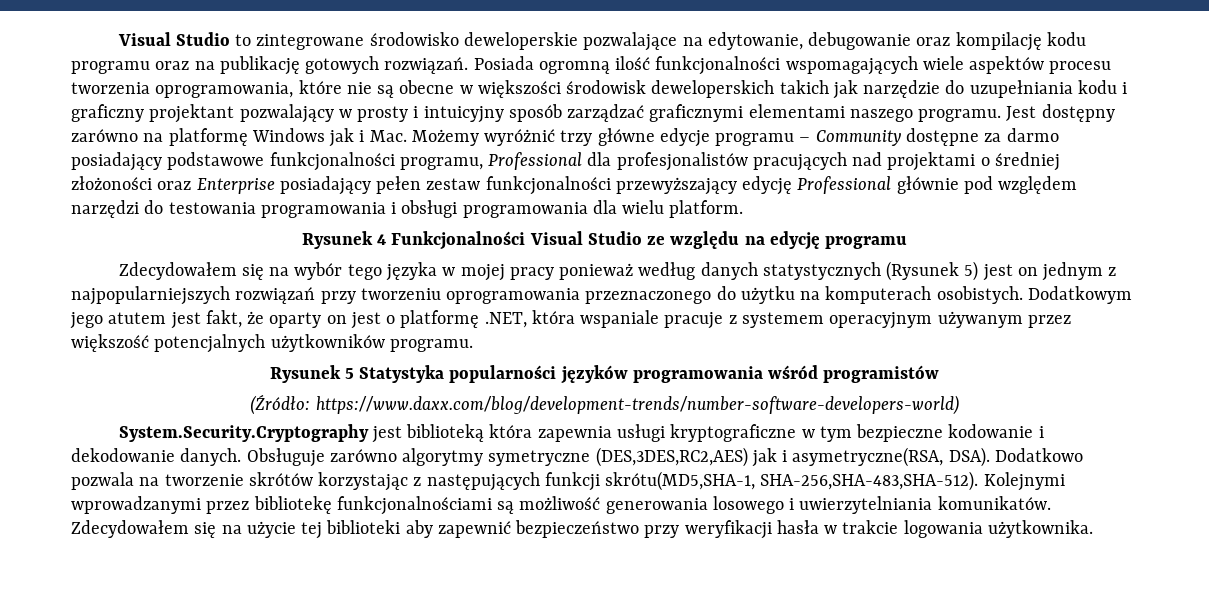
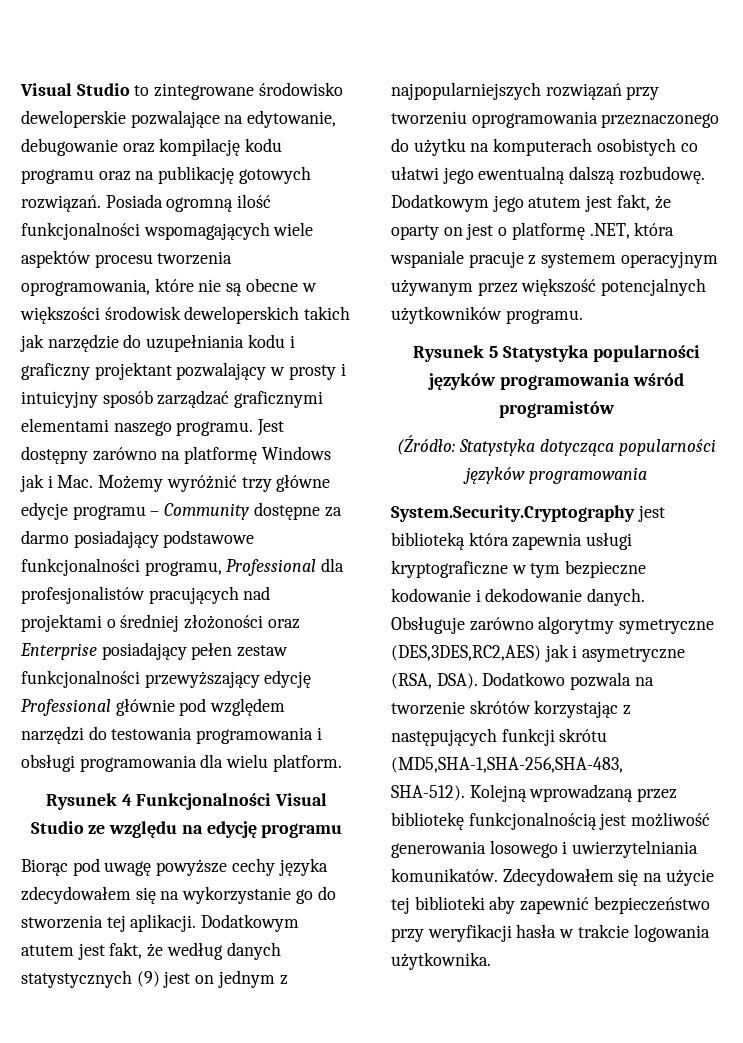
- Zdecydowałem się na wybór tego języka w mojej pracy ponieważ według danych statystycznych (Rysunek 5) jest on jednym z najpopularniejszych rozwiązań przy tworzeniu oprogramowania przeznaczonego do użytku na komputerach osobistych.
+ Biorąc pod uwagę powyższe cechy języka zdecydowałem się na wykorzystanie go do stworzenia tej aplikacji. Dodatkowym atutem jest fakt, że według danych statystycznych (9) jest on jednym z najpopularniejszych rozwiązań przy tworzeniu oprogramowania przeznaczonego do użytku na komputerach osobistych co ułatwi jego ewentualną dalszą rozbudowę.
- (Źródło: https://www.daxx.com/blog/development-trends/number-software-developers-world)
+ (Źródło: Statystyka dotycząca popularności języków programowania
- Obsługuje zarówno algorytmy symetryczne (DES,3DES,RC2,AES) jak i asymetryczne(RSA, DSA).
+ Obsługuje zarówno algorytmy symetryczne (DES,3DES,RC2,AES) jak i asymetryczne (RSA, DSA).
- Dodatkowo pozwala na tworzenie skrótów korzystając z następujących funkcji skrótu(MD5,SHA-1, SHA-256,SHA-483,SHA-512). Kolejnymi wprowadzanymi przez bibliotekę funkcjonalnościami są możliwość generowania losowego i uwierzytelniania komunikatów.
+ Dodatkowo pozwala na tworzenie skrótów korzystając z następujących funkcji skrótu (MD5,SHA-1,SHA-256,SHA-483,
+ SHA-512). Kolejną wprowadzaną przez bibliotekę funkcjonalnością jest możliwość generowania losowego i uwierzytelniania komunikatów.

